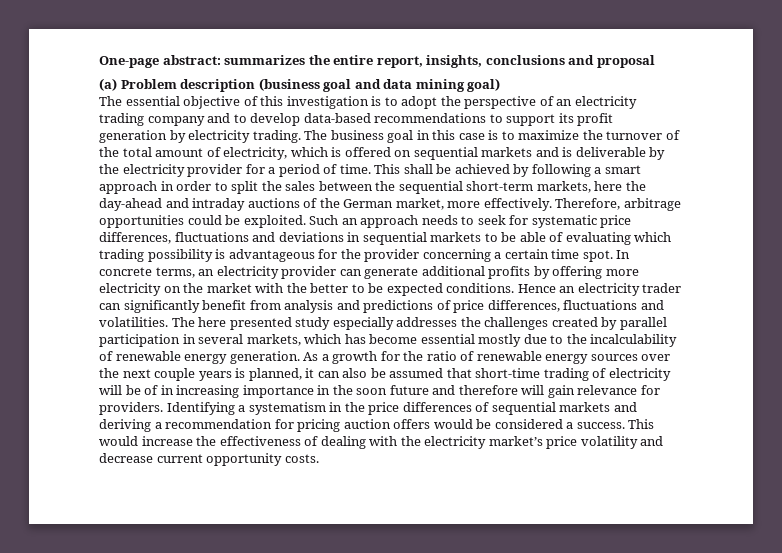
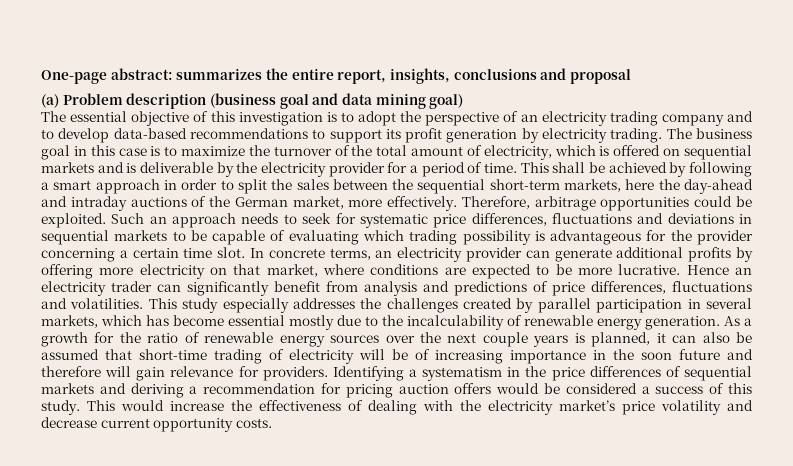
- Such an approach needs to seek for systematic price differences, fluctuations and deviations in sequential markets to be able of evaluating which trading possibility is advantageous for the provider concerning a certain time spot.
+ Such an approach needs to seek for systematic price differences, fluctuations and deviations in sequential markets to be capable of evaluating which trading possibility is advantageous for the provider concerning a certain time slot.
- In concrete terms, an electricity provider can generate additional profits by offering more electricity on the market with the better to be expected conditions.
+ In concrete terms, an electricity provider can generate additional profits by offering more electricity on that market, where conditions are expected to be more lucrative.
- The here presented study especially addresses the challenges created by parallel participation in several markets, which has become essential mostly due to the incalculability of renewable energy generation.
+ This study especially addresses the challenges created by parallel participation in several markets, which has become essential mostly due to the incalculability of renewable energy generation.
- As a growth for the ratio of renewable energy sources over the next couple years is planned, it can also be assumed that short-time trading of electricity will be of in increasing importance in the soon future and therefore will gain relevance for providers.
+ As a growth for the ratio of renewable energy sources over the next couple years is planned, it can also be assumed that short-time trading of electricity will be of increasing importance in the soon future and therefore will gain relevance for providers.
- Identifying a systematism in the price differences of sequential markets and deriving a recommendation for pricing auction offers would be considered a success.
+ Identifying a systematism in the price differences of sequential markets and deriving a recommendation for pricing auction offers would be considered a success of this study.

